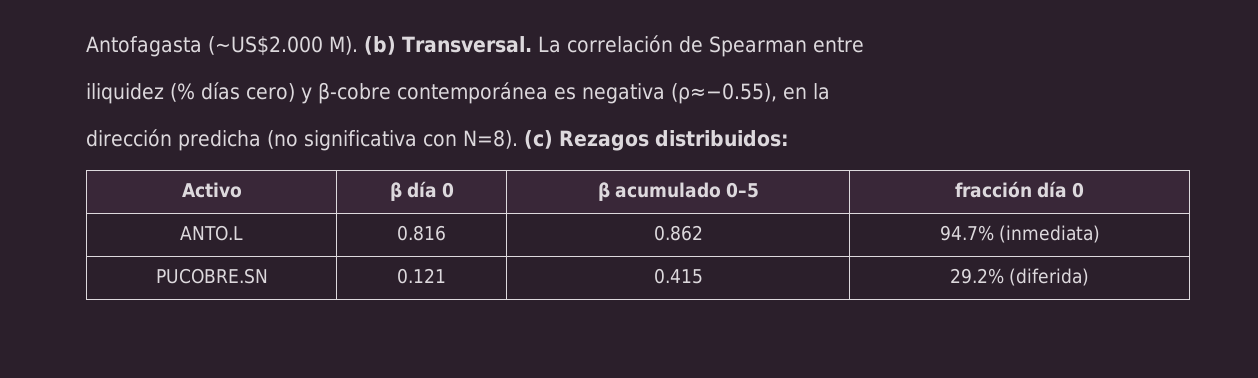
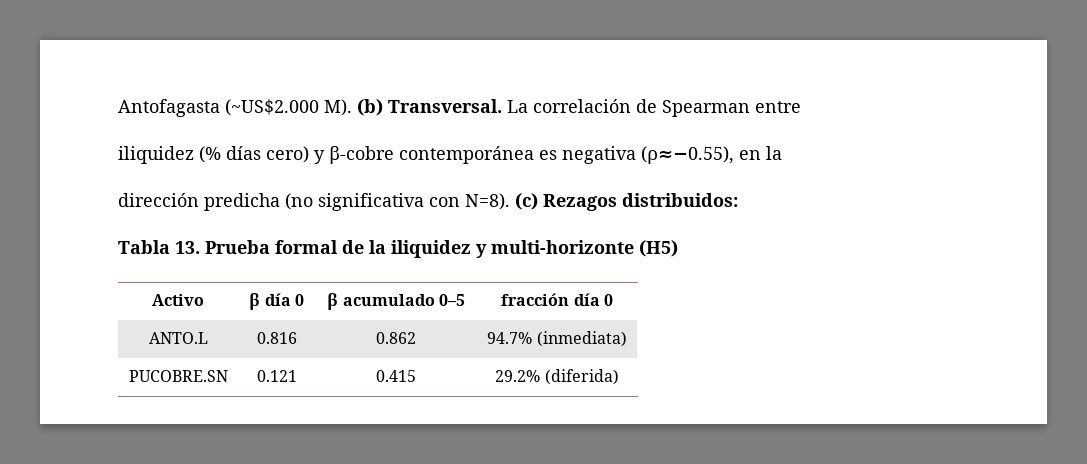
+ Tabla 13. Prueba formal de la iliquidez y multi-horizonte (H5)

